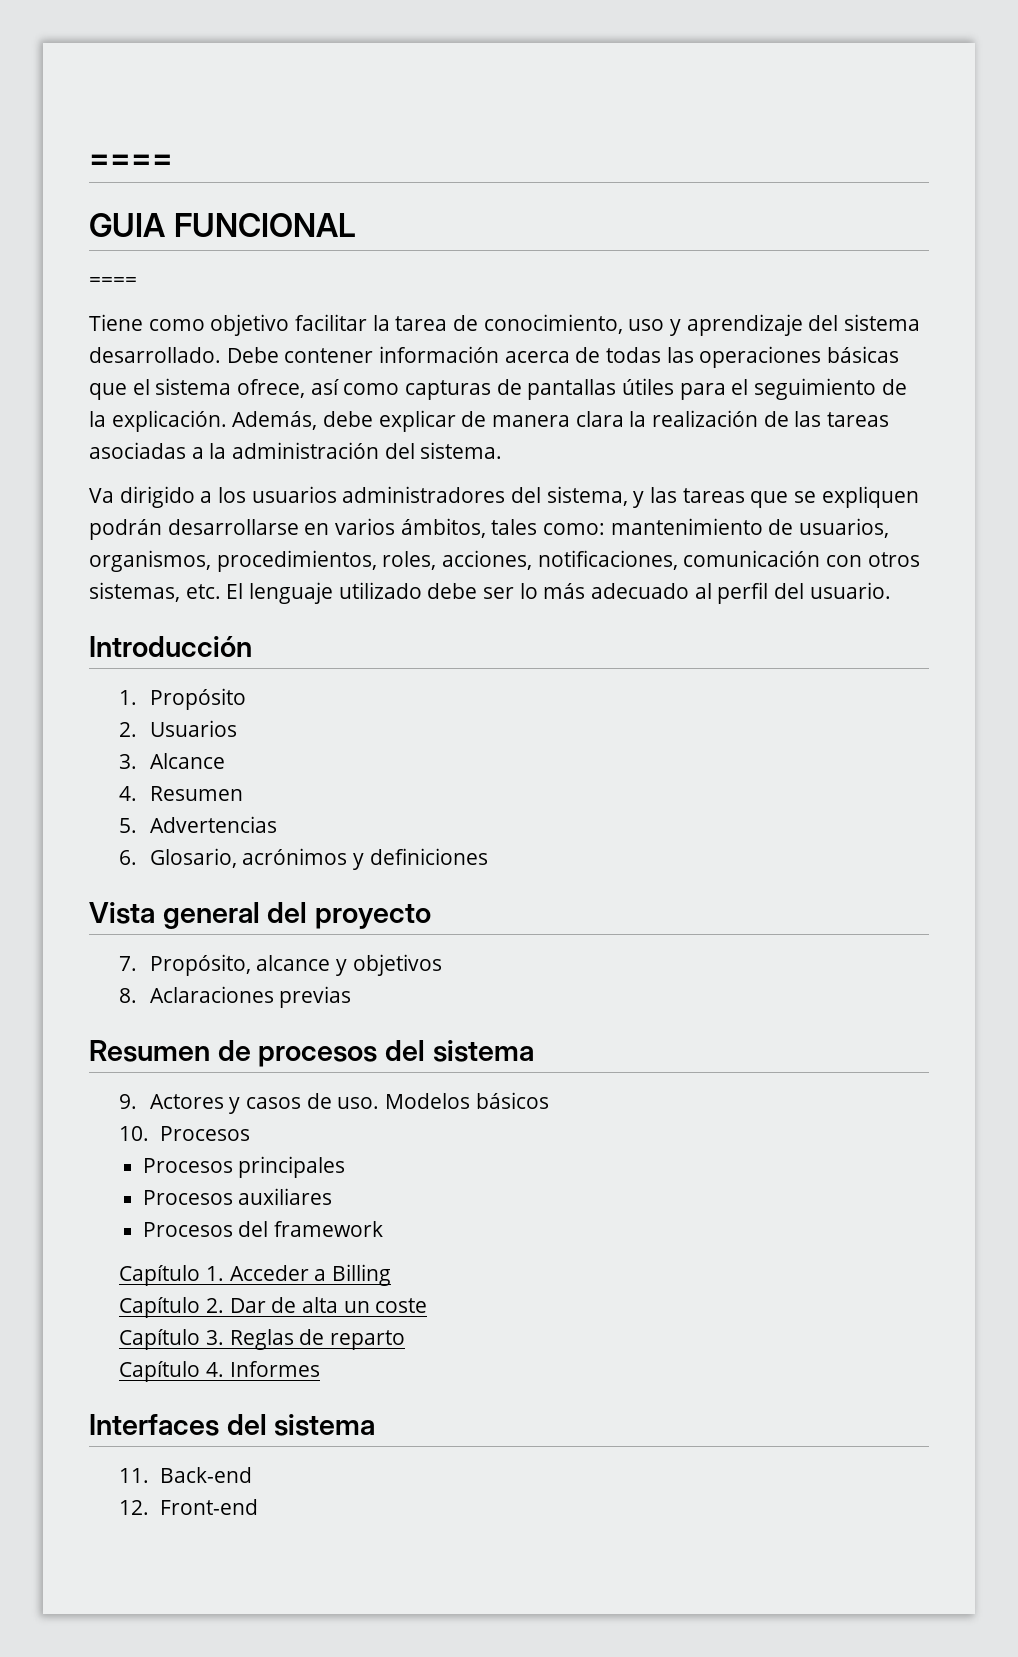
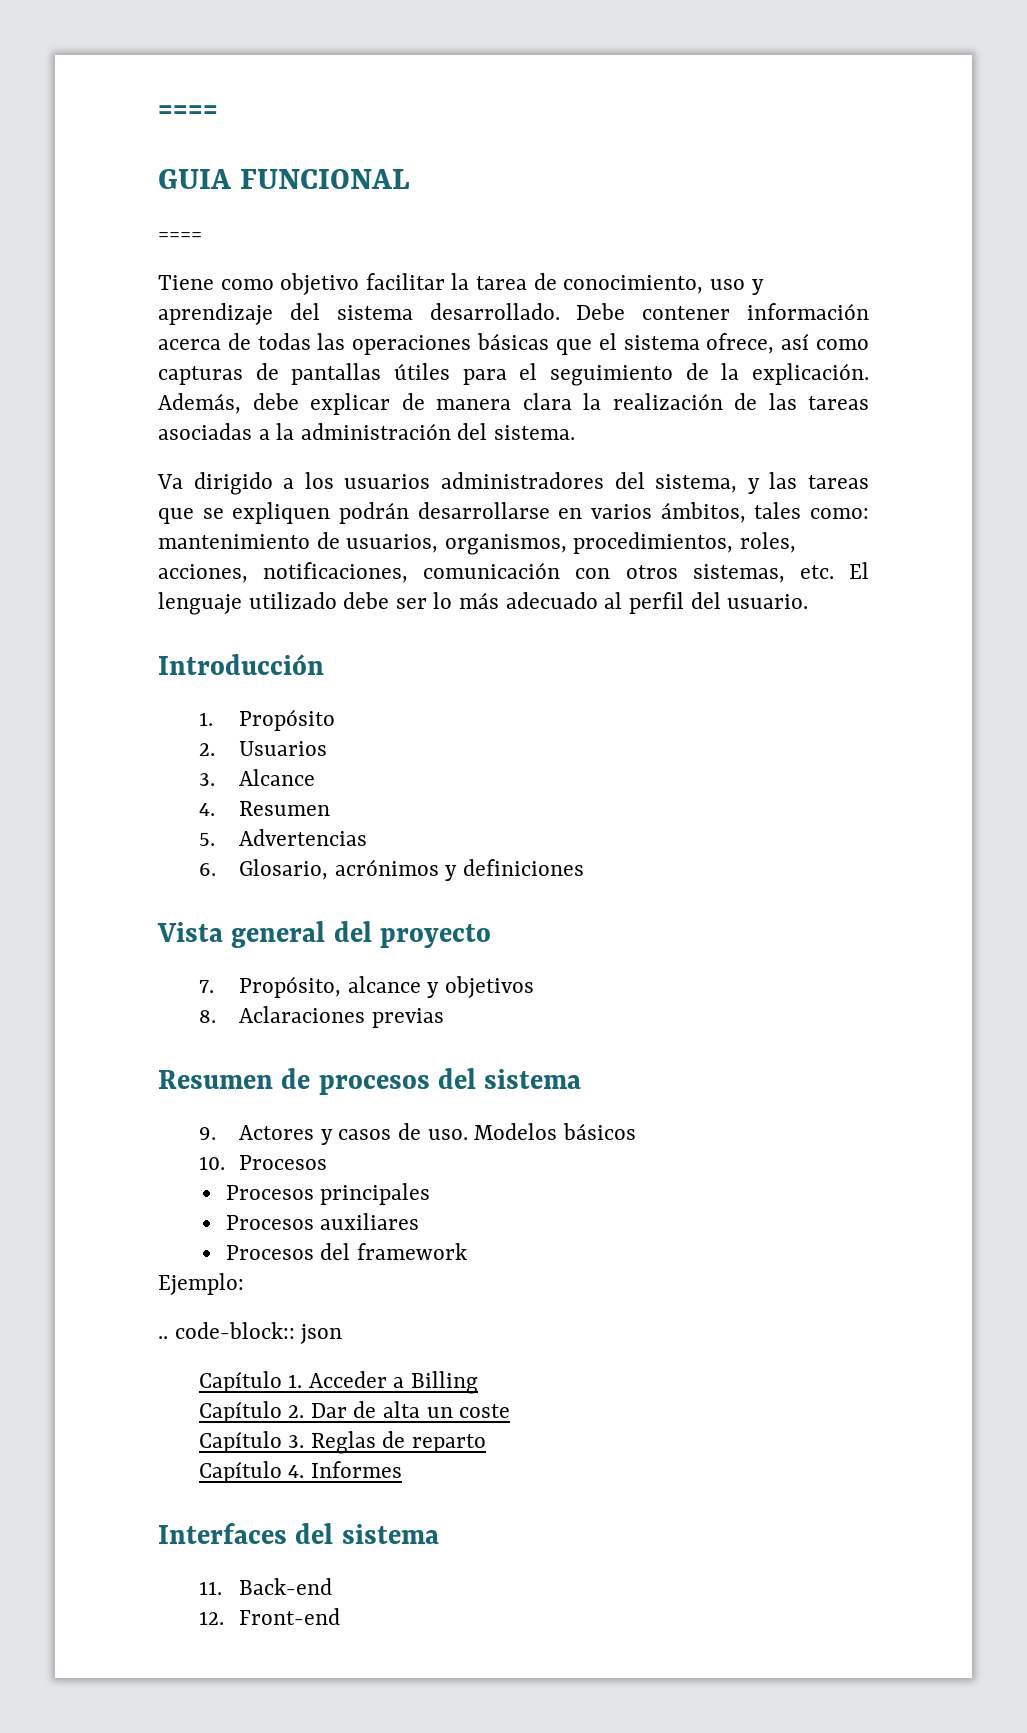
+ Ejemplo:
+ .. code-block:: json

